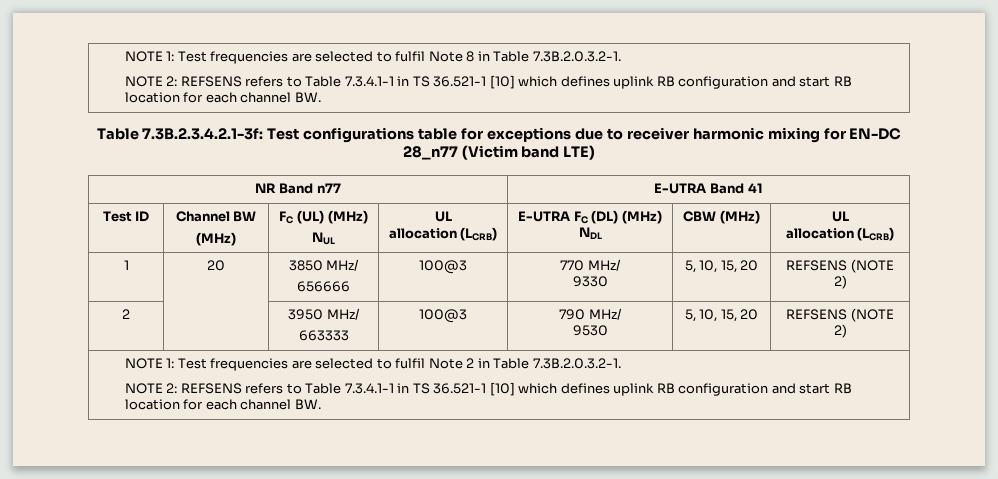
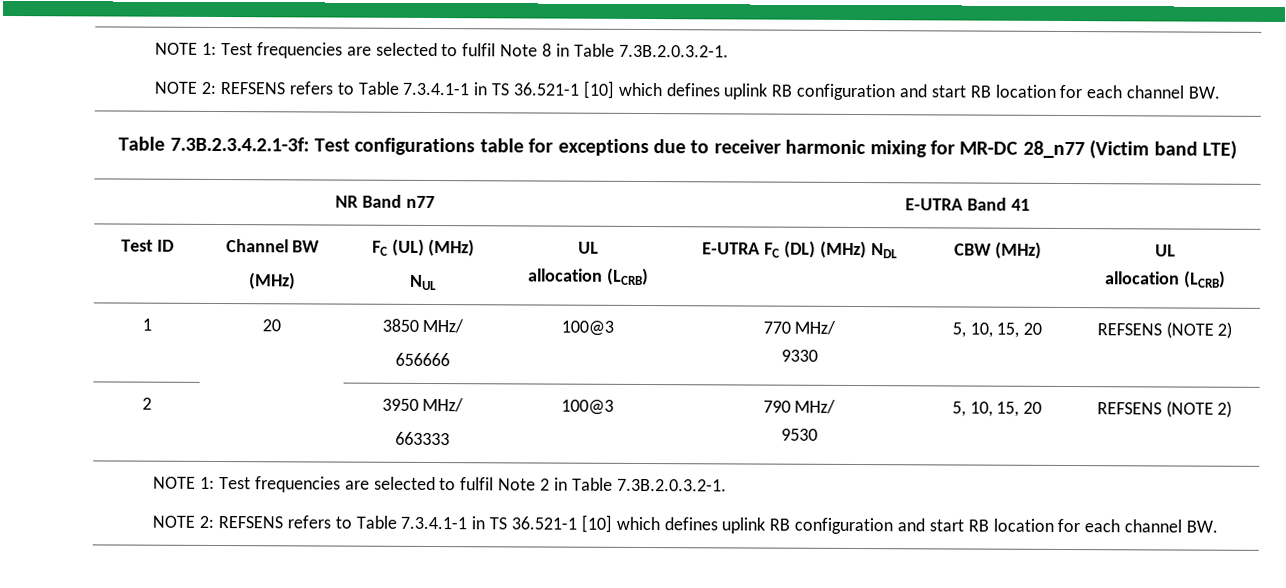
- Table 7.3B.2.3.4.2.1-3f: Test configurations table for exceptions due to receiver harmonic mixing for EN-DC 28_n77 (Victim band LTE)
+ Table 7.3B.2.3.4.2.1-3f: Test configurations table for exceptions due to receiver harmonic mixing for MR-DC 28_n77 (Victim band LTE)

